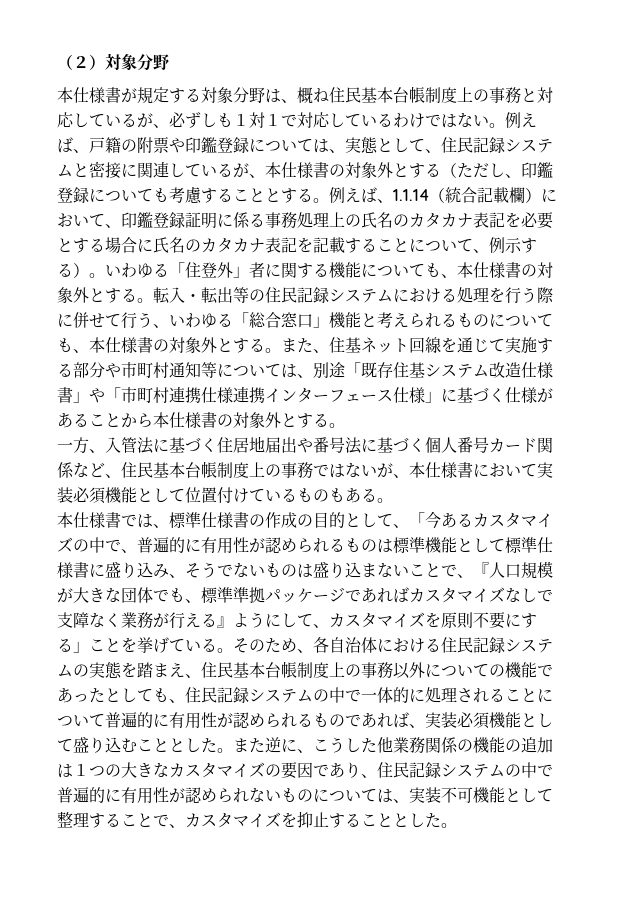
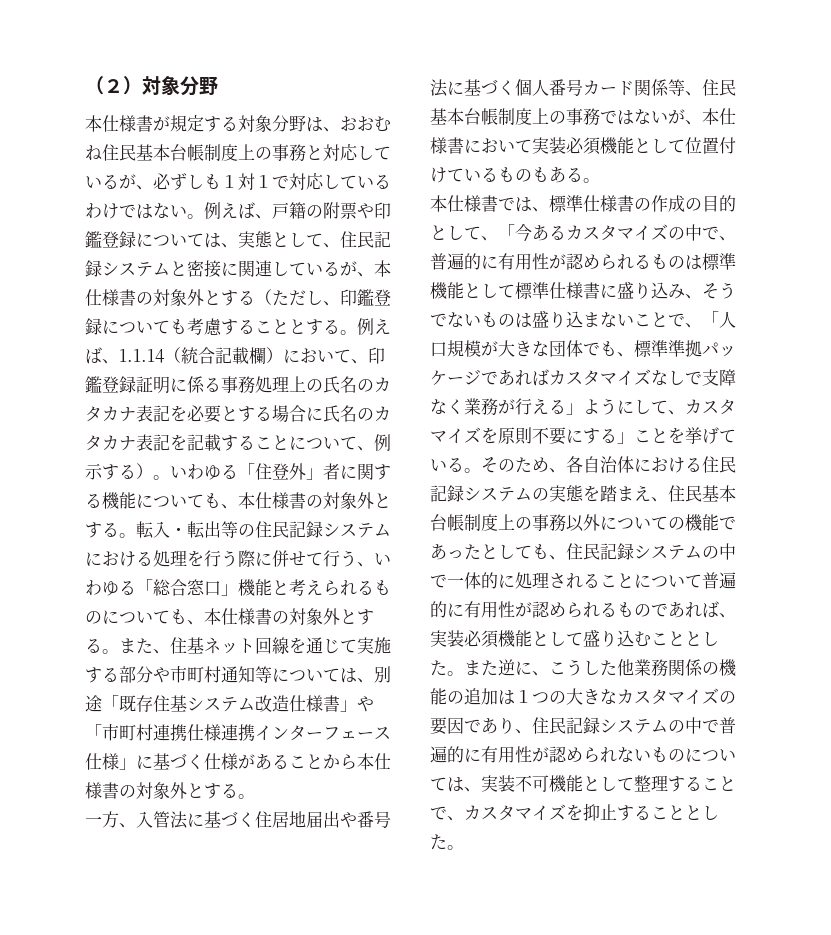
- 本仕様書が規定する対象分野は、概ね住民基本台帳制度上の事務と対応しているが、必ずしも１対１で対応しているわけではない。
+ 本仕様書が規定する対象分野は、おおむね住民基本台帳制度上の事務と対応しているが、必ずしも１対１で対応しているわけではない。
- 一方、入管法に基づく住居地届出や番号法に基づく個人番号カード関係など、住民基本台帳制度上の事務ではないが、本仕様書において実装必須機能として位置付けているものもある。
+ 一方、入管法に基づく住居地届出や番号法に基づく個人番号カード関係等、住民基本台帳制度上の事務ではないが、本仕様書において実装必須機能として位置付けているものもある。
- 本仕様書では、標準仕様書の作成の目的として、「今あるカスタマイズの中で、普遍的に有用性が認められるものは標準機能として標準仕様書に盛り込み、そうでないものは盛り込まないことで、『人口規模が大きな団体でも、標準準拠パッケージであればカスタマイズなしで支障なく業務が行える』ようにして、カスタマイズを原則不要にする」ことを挙げている。
+ 本仕様書では、標準仕様書の作成の目的として、「今あるカスタマイズの中で、普遍的に有用性が認められるものは標準機能として標準仕様書に盛り込み、そうでないものは盛り込まないことで、「人口規模が大きな団体でも、標準準拠パッケージであればカスタマイズなしで支障なく業務が行える」ようにして、カスタマイズを原則不要にする」ことを挙げている。

